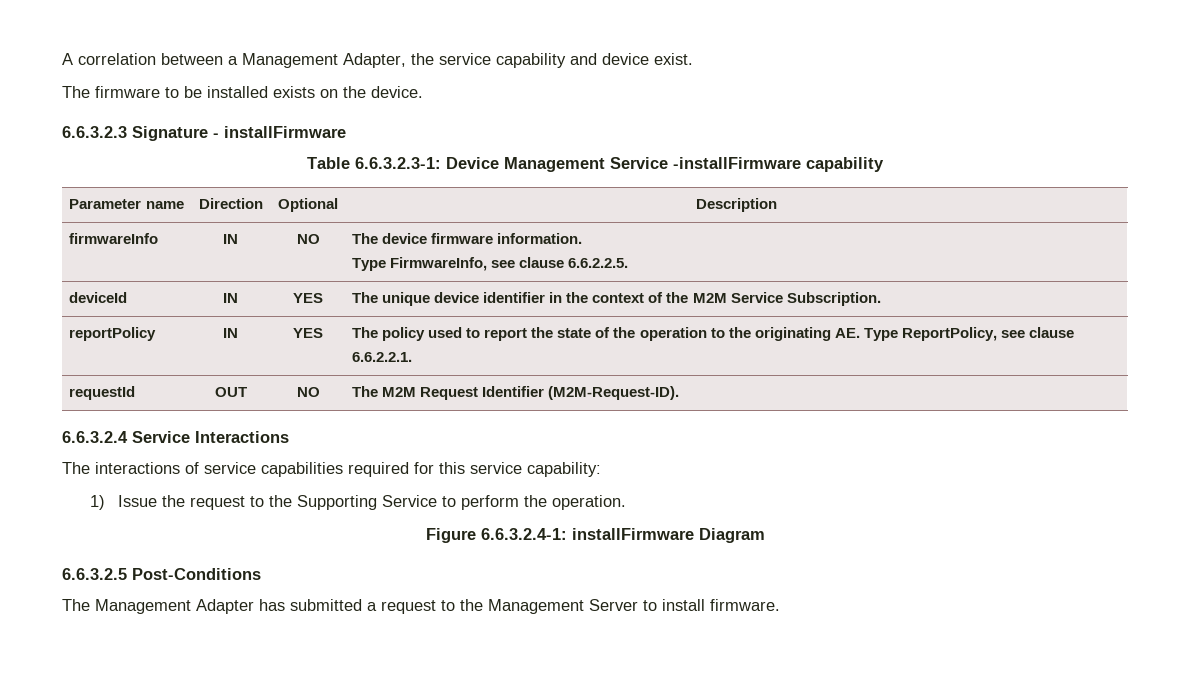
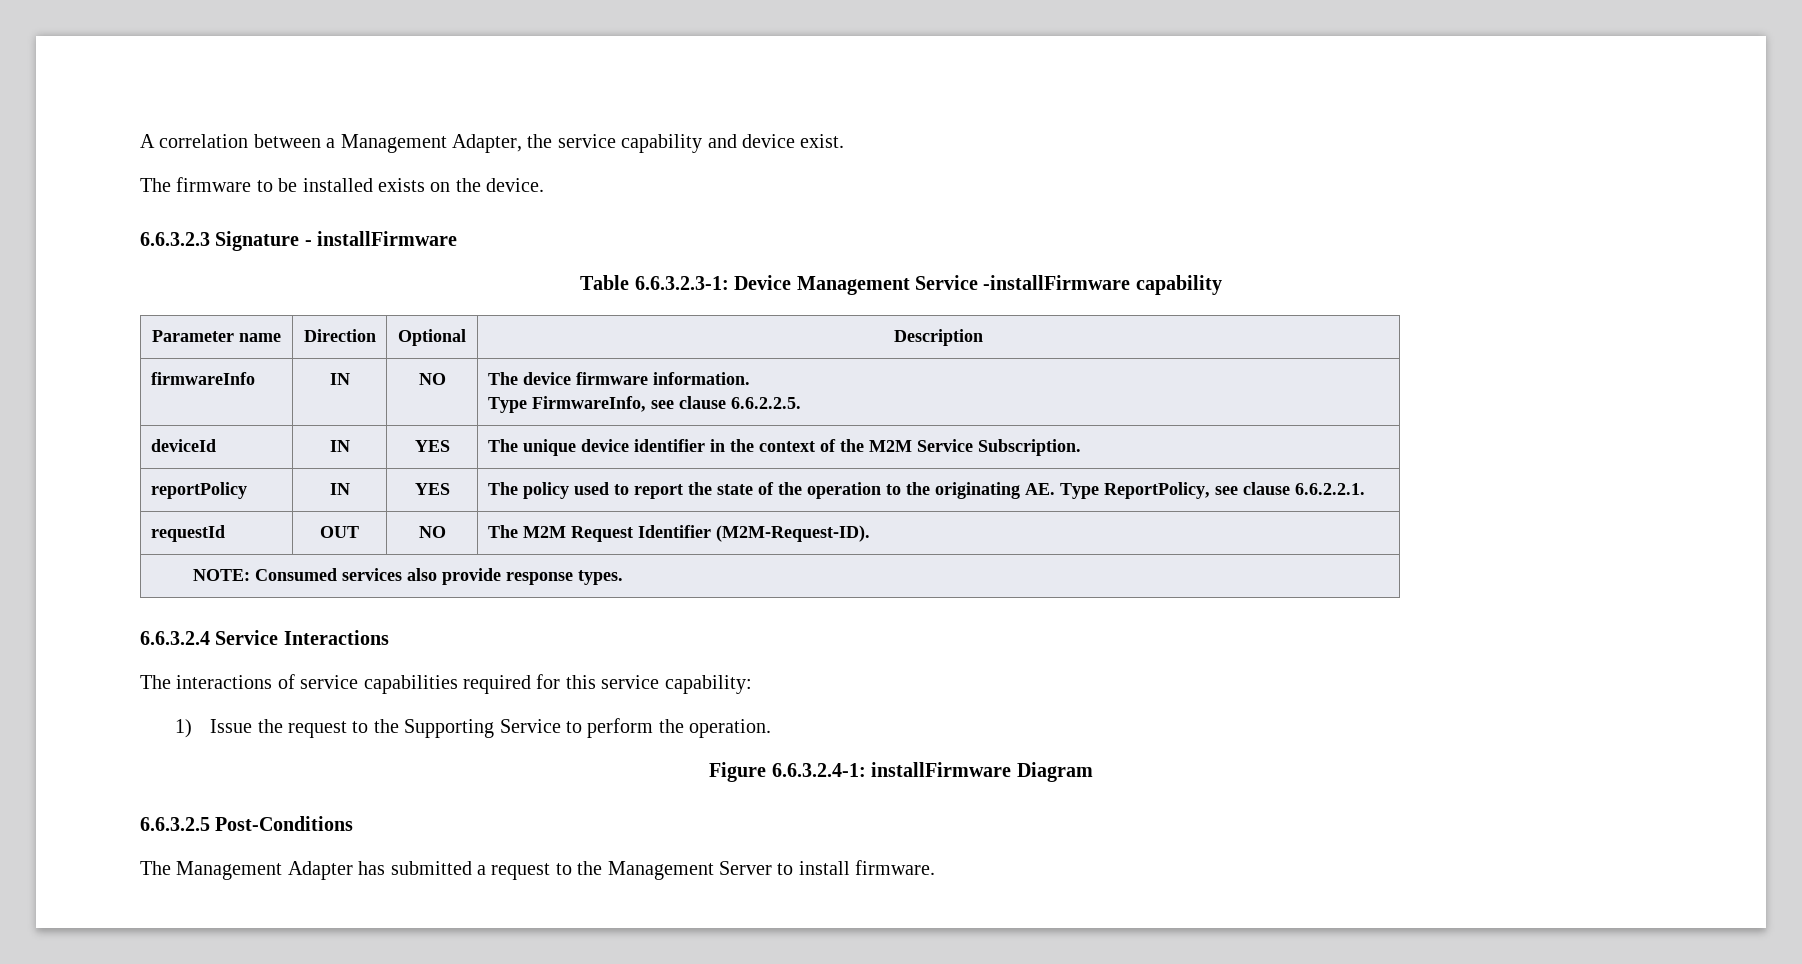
+ NOTE: Consumed services also provide response types.

